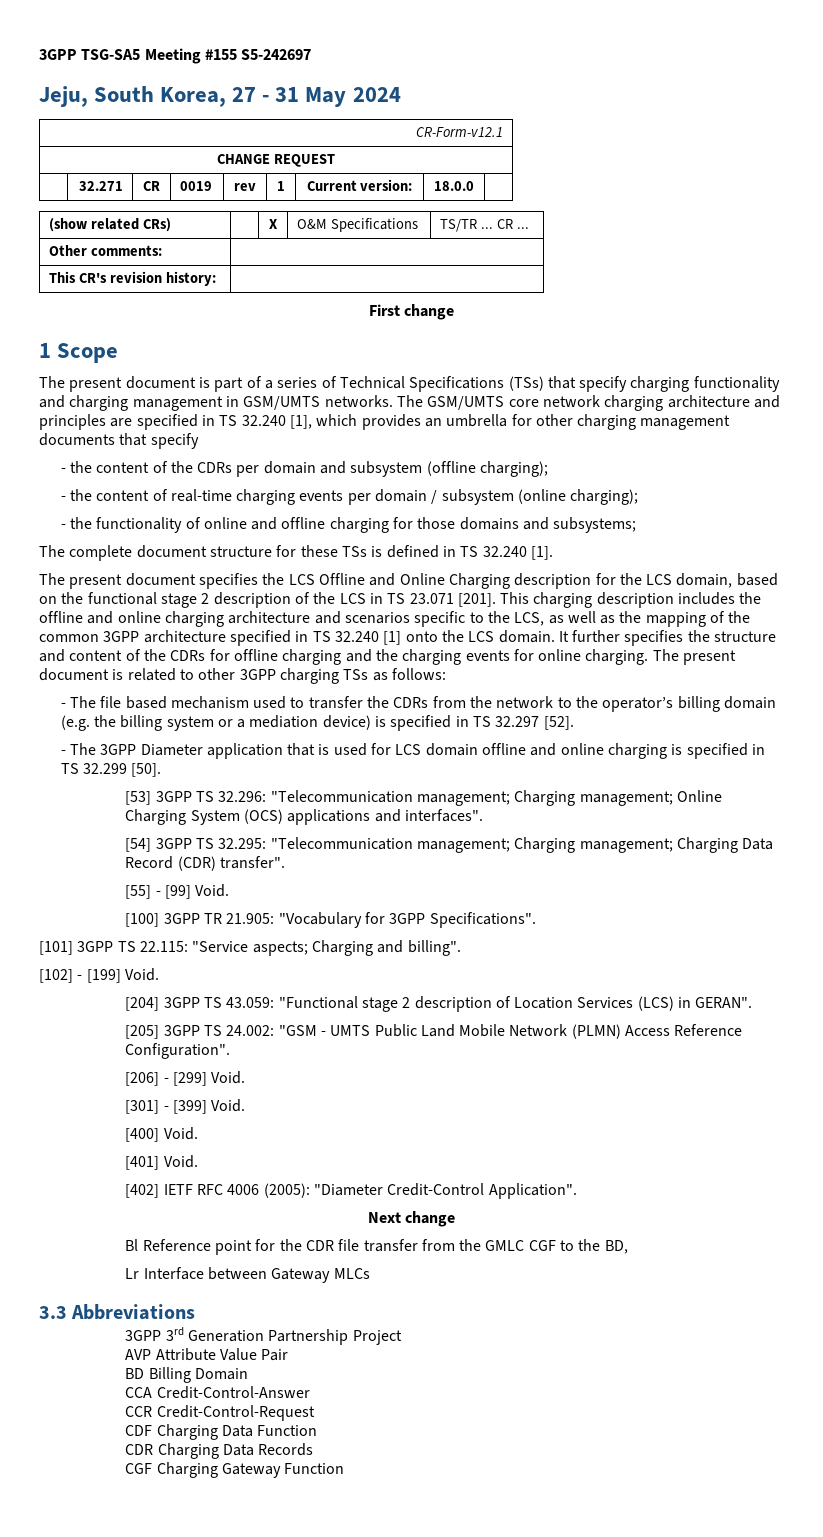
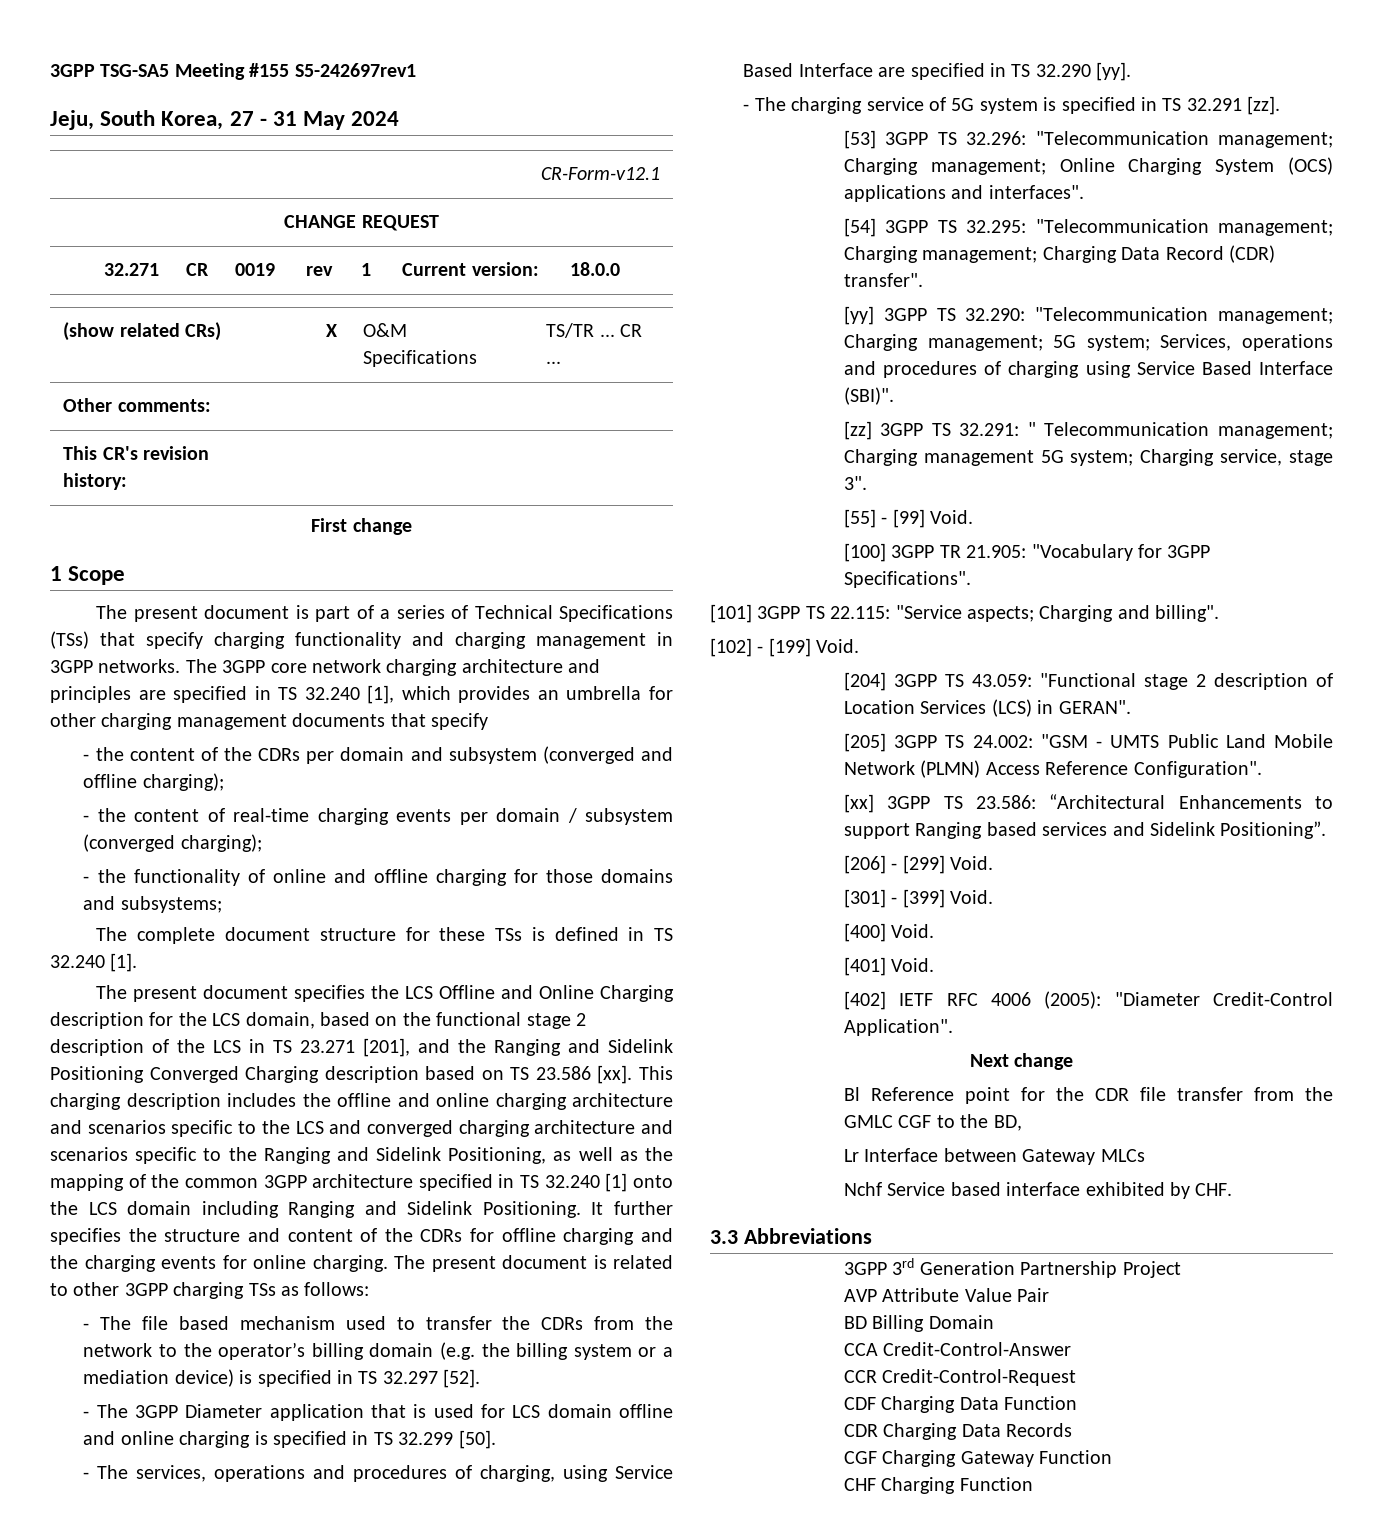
- 3GPP TSG-SA5 Meeting #155 S5-242697
+ 3GPP TSG-SA5 Meeting #155 S5-242697rev1
- The present document is part of a series of Technical Specifications (TSs) that specify charging functionality and charging management in GSM/UMTS networks.
+ The present document is part of a series of Technical Specifications (TSs) that specify charging functionality and charging management in 3GPP networks.
- The GSM/UMTS core network charging architecture and principles are specified in TS 32.240 [1], which provides an umbrella for other charging management documents that specify
+ The 3GPP core network charging architecture and principles are specified in TS 32.240 [1], which provides an umbrella for other charging management documents that specify
- - the content of the CDRs per domain and subsystem (offline charging);
+ - the content of the CDRs per domain and subsystem (converged and offline charging);
- - the content of real-time charging events per domain / subsystem (online charging);
+ - the content of real-time charging events per domain / subsystem (converged charging);
- The present document specifies the LCS Offline and Online Charging description for the LCS domain, based on the functional stage 2 description of the LCS in TS 23.071 [201].
+ The present document specifies the LCS Offline and Online Charging description for the LCS domain, based on the functional stage 2 description of the LCS in TS 23.271 [201], and the Ranging and Sidelink Positioning Converged Charging description based on TS 23.586 [xx].
- This charging description includes the offline and online charging architecture and scenarios specific to the LCS, as well as the mapping of the common 3GPP architecture specified in TS 32.240 [1] onto the LCS domain.
+ This charging description includes the offline and online charging architecture and scenarios specific to the LCS and converged charging architecture and scenarios specific to the Ranging and Sidelink Positioning, as well as the mapping of the common 3GPP architecture specified in TS 32.240 [1] onto the LCS domain including Ranging and Sidelink Positioning.
+ - The services, operations and procedures of charging, using Service Based Interface are specified in TS 32.290 [yy].
+ - The charging service of 5G system is specified in TS 32.291 [zz].
+ [yy] 3GPP TS 32.290: "Telecommunication management; Charging management; 5G system; Services, operations and procedures of charging using Service Based Interface (SBI)".
+ [zz] 3GPP TS 32.291: " Telecommunication management; Charging management 5G system; Charging service, stage 3".
+ [xx] 3GPP TS 23.586: “Architectural Enhancements to support Ranging based services and Sidelink Positioning”.
+ Nchf Service based interface exhibited by CHF.
+ CHF Charging Function

